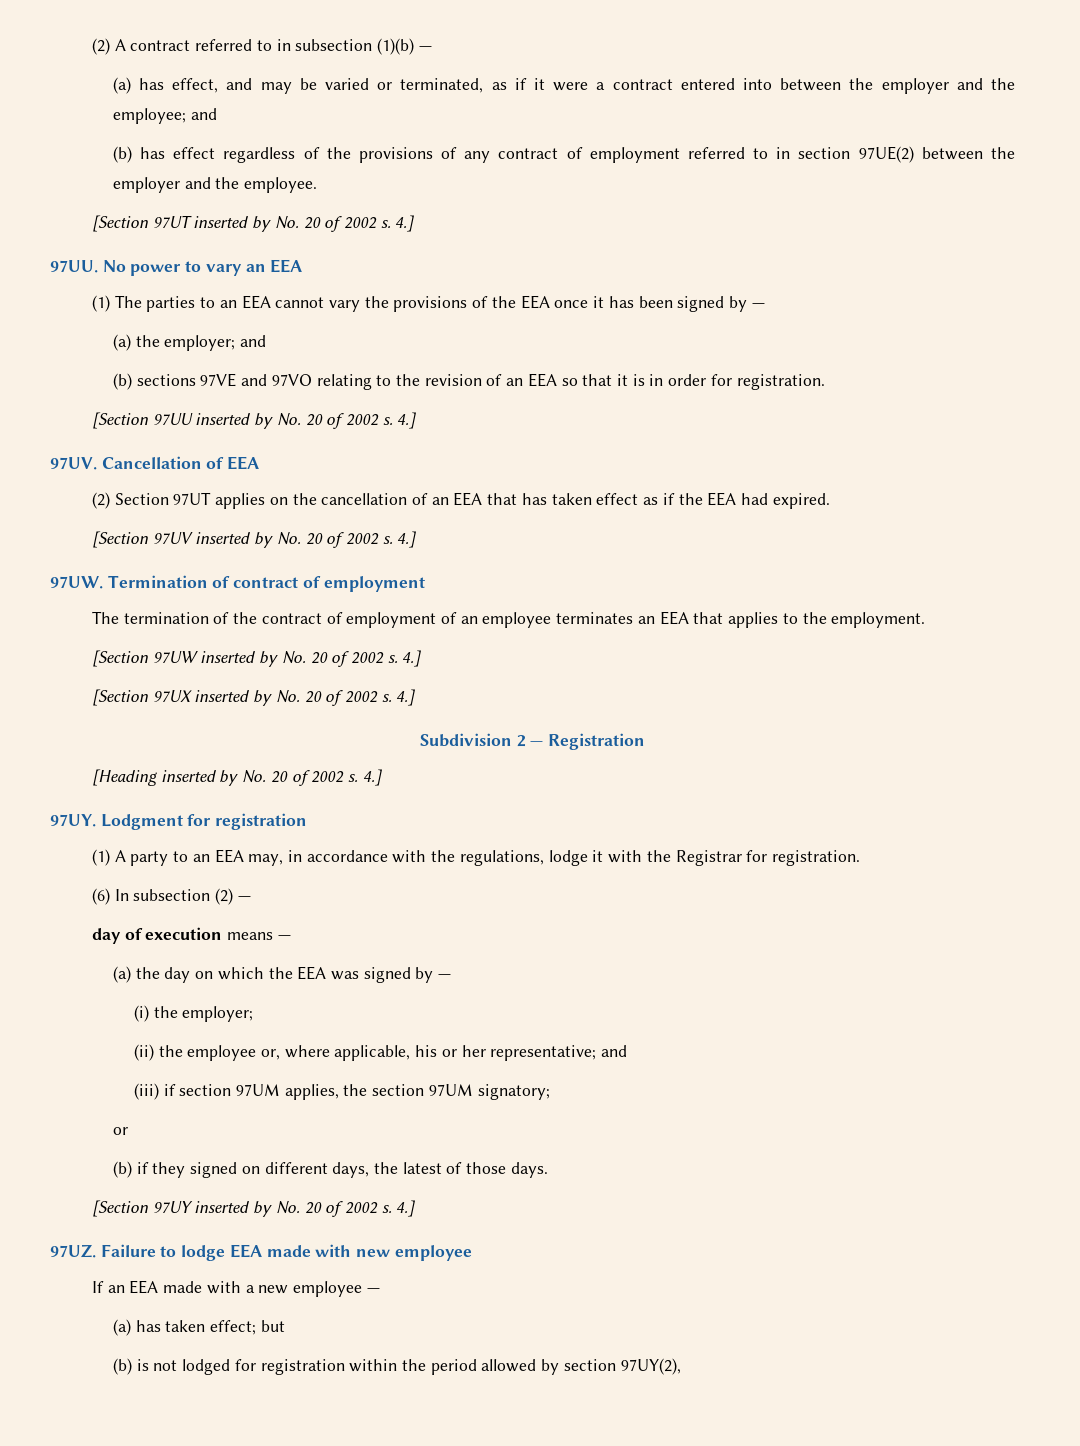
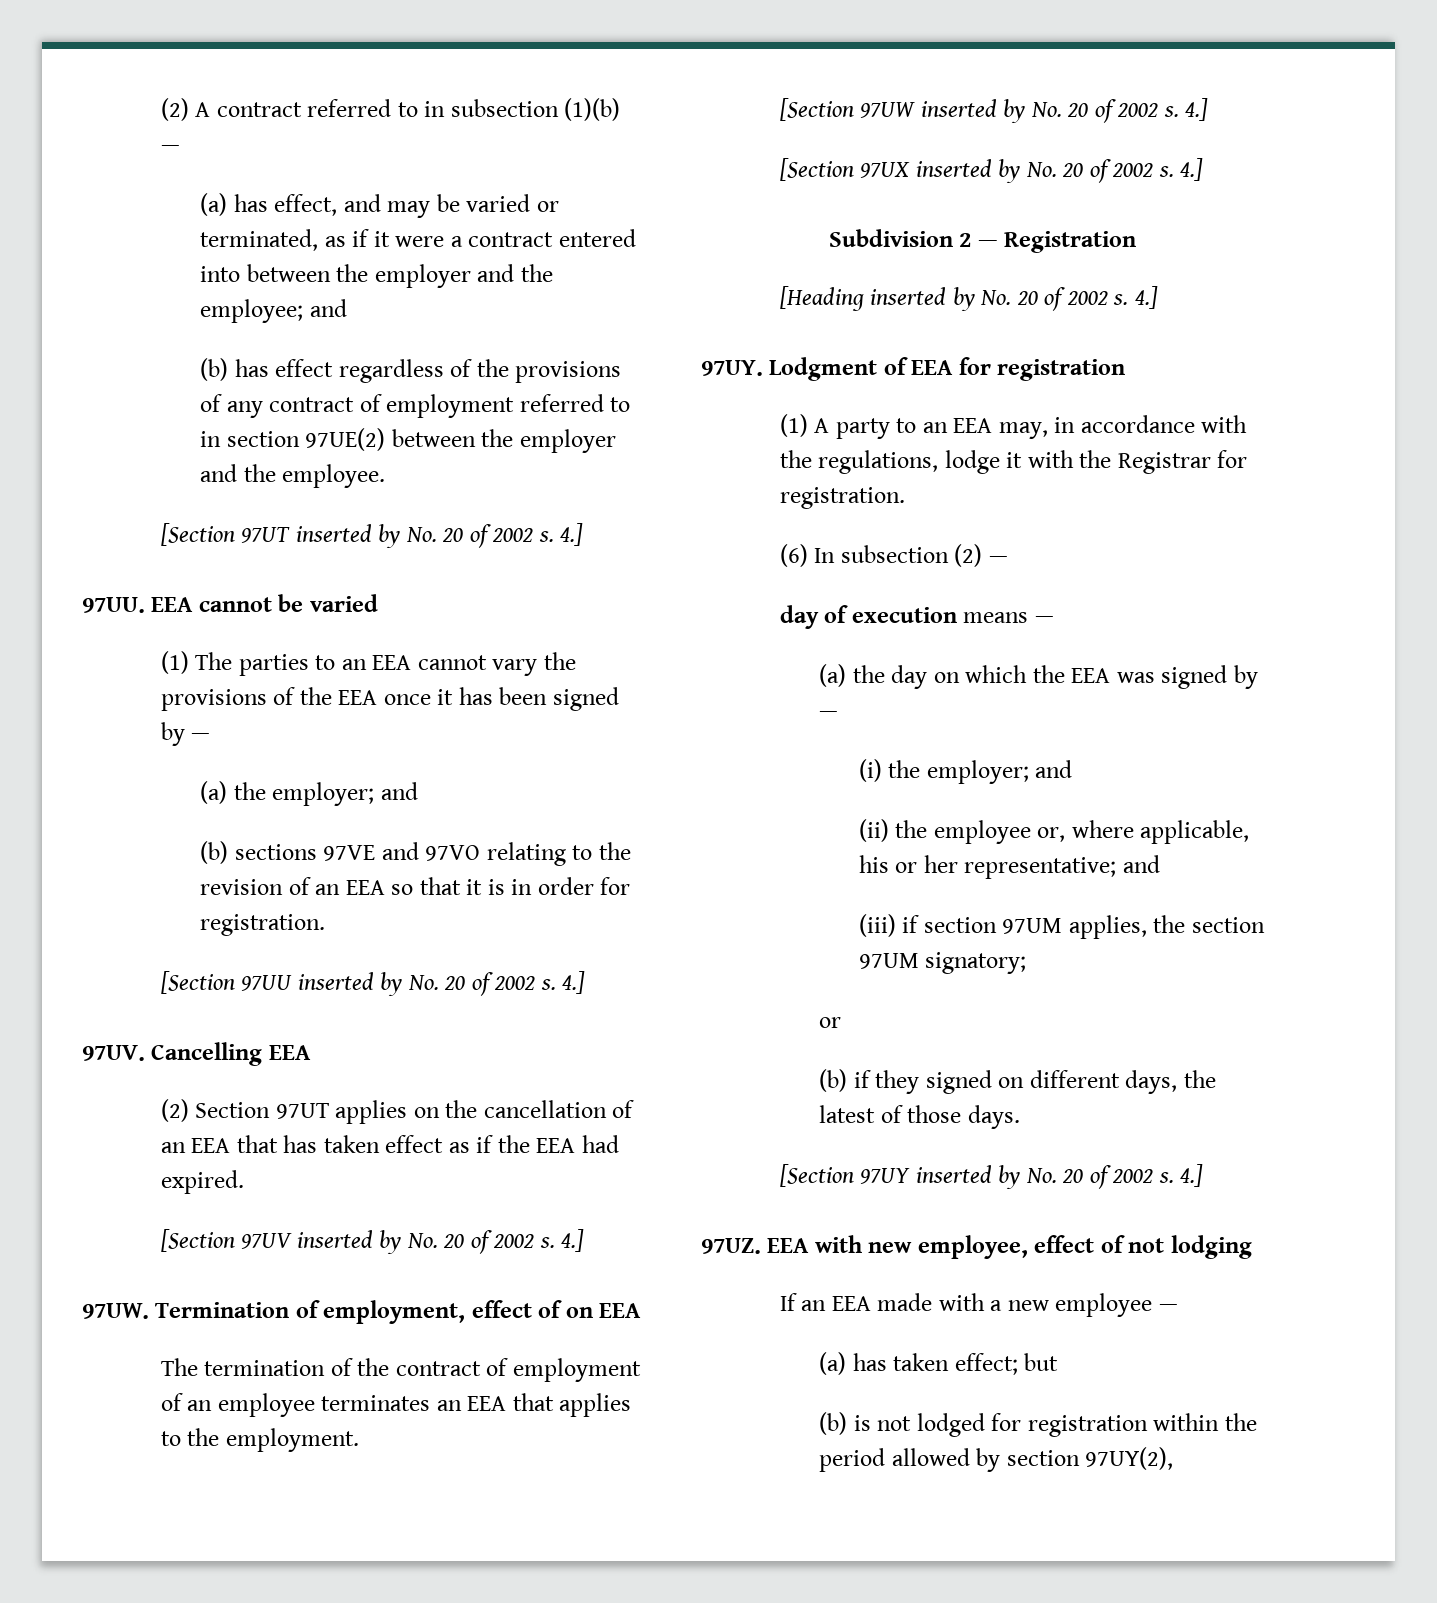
- No power to vary an EEA
+ EEA cannot be varied
- Cancellation of EEA
+ Cancelling EEA
- Termination of contract of employment
+ Termination of employment, effect of on EEA
- Lodgment for registration
+ Lodgment of EEA for registration
- (i) the employer;
+ (i) the employer; and
- Failure to lodge EEA made with new employee
+ EEA with new employee, effect of not lodging

